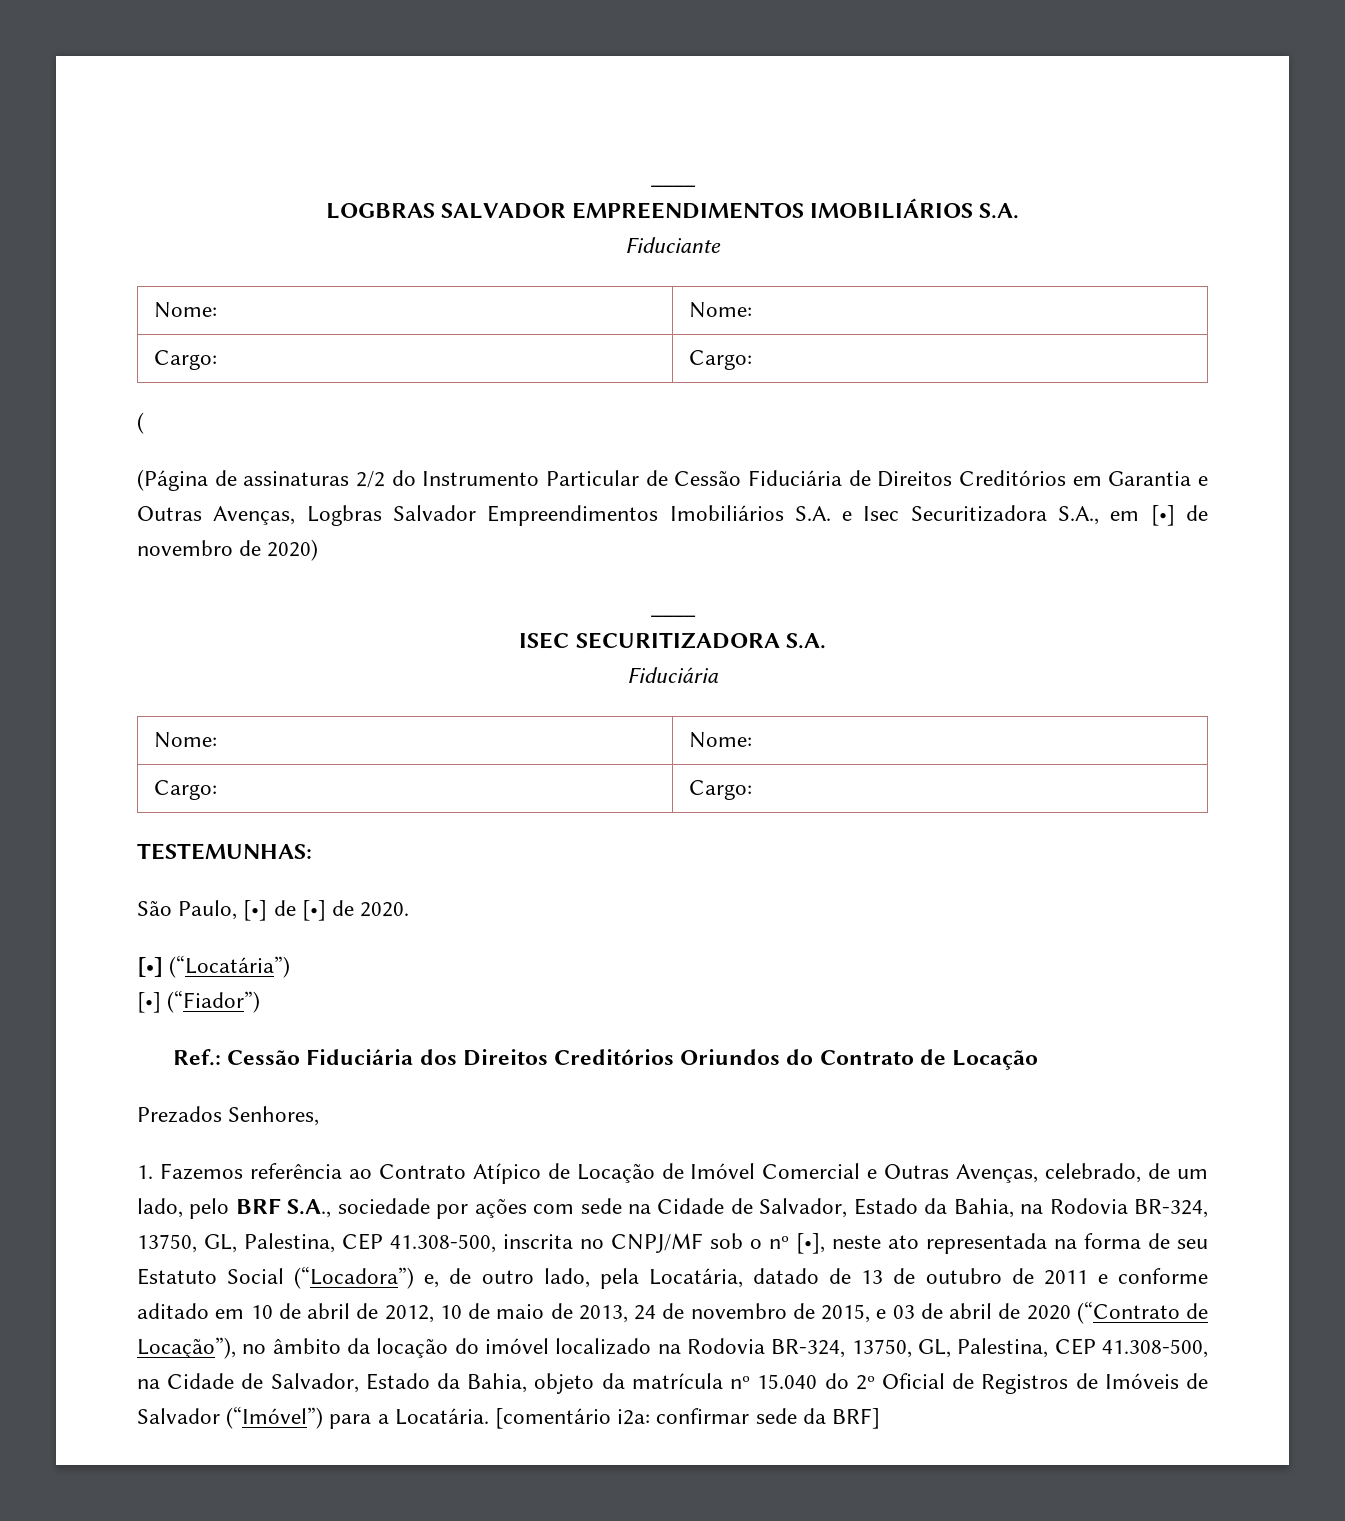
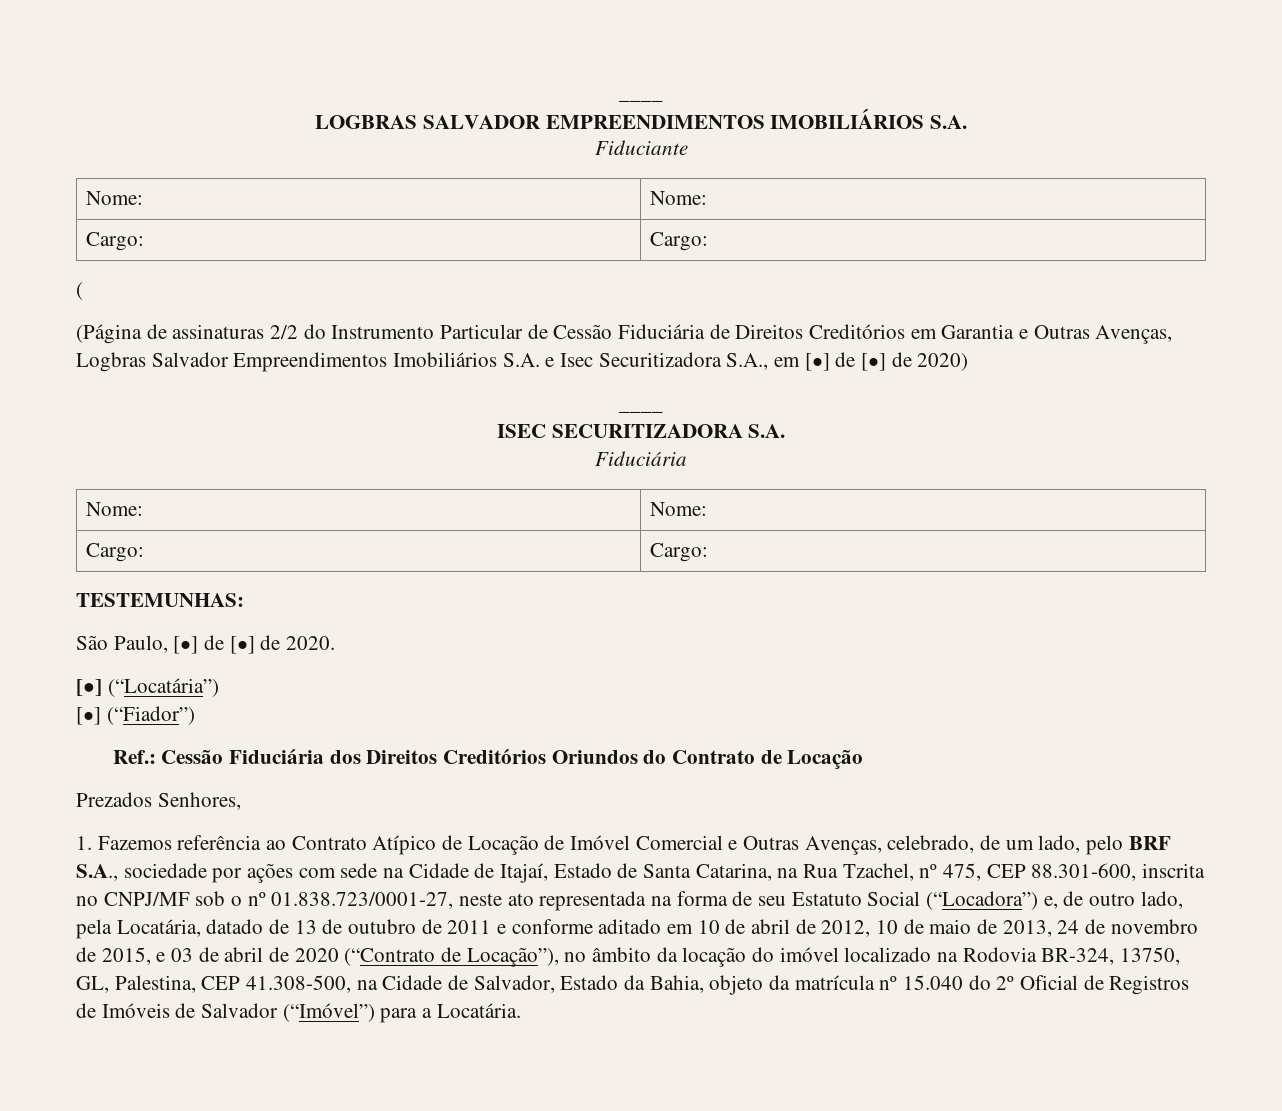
- (Página de assinaturas 2/2 do Instrumento Particular de Cessão Fiduciária de Direitos Creditórios em Garantia e Outras Avenças, Logbras Salvador Empreendimentos Imobiliários S.A. e Isec Securitizadora S.A., em [•] de novembro de 2020)
+ (Página de assinaturas 2/2 do Instrumento Particular de Cessão Fiduciária de Direitos Creditórios em Garantia e Outras Avenças, Logbras Salvador Empreendimentos Imobiliários S.A. e Isec Securitizadora S.A., em [•] de [•] de 2020)
- 1. Fazemos referência ao Contrato Atípico de Locação de Imóvel Comercial e Outras Avenças, celebrado, de um lado, pelo BRF S.A., sociedade por ações com sede na Cidade de Salvador, Estado da Bahia, na Rodovia BR-324, 13750, GL, Palestina, CEP 41.308-500, inscrita no CNPJ/MF sob o nº [•], neste ato representada na forma de seu Estatuto Social (“Locadora”) e, de outro lado, pela Locatária, datado de 13 de outubro de 2011 e conforme aditado em 10 de abril de 2012, 10 de maio de 2013, 24 de novembro de 2015, e 03 de abril de 2020 (“Contrato de Locação”), no âmbito da locação do imóvel localizado na Rodovia BR-324, 13750, GL, Palestina, CEP 41.308-500, na Cidade de Salvador, Estado da Bahia, objeto da matrícula nº 15.040 do 2º Oficial de Registros de Imóveis de Salvador (“Imóvel”) para a Locatária. [comentário i2a: confirmar sede da BRF]
+ 1. Fazemos referência ao Contrato Atípico de Locação de Imóvel Comercial e Outras Avenças, celebrado, de um lado, pelo BRF S.A., sociedade por ações com sede na Cidade de Itajaí, Estado de Santa Catarina, na Rua Tzachel, nº 475, CEP 88.301-600, inscrita no CNPJ/MF sob o nº 01.838.723/0001-27, neste ato representada na forma de seu Estatuto Social (“Locadora”) e, de outro lado, pela Locatária, datado de 13 de outubro de 2011 e conforme aditado em 10 de abril de 2012, 10 de maio de 2013, 24 de novembro de 2015, e 03 de abril de 2020 (“Contrato de Locação”), no âmbito da locação do imóvel localizado na Rodovia BR-324, 13750, GL, Palestina, CEP 41.308-500, na Cidade de Salvador, Estado da Bahia, objeto da matrícula nº 15.040 do 2º Oficial de Registros de Imóveis de Salvador (“Imóvel”) para a Locatária.

